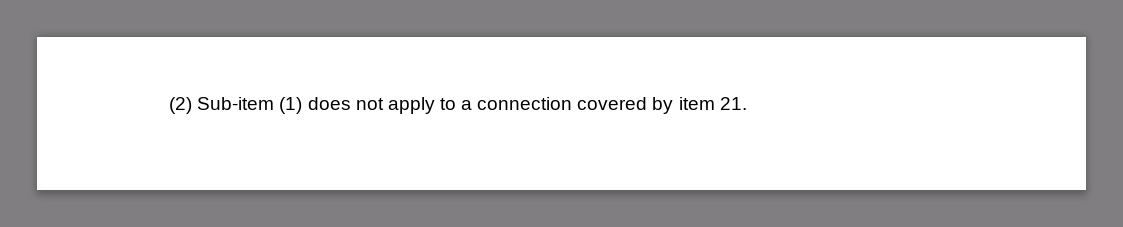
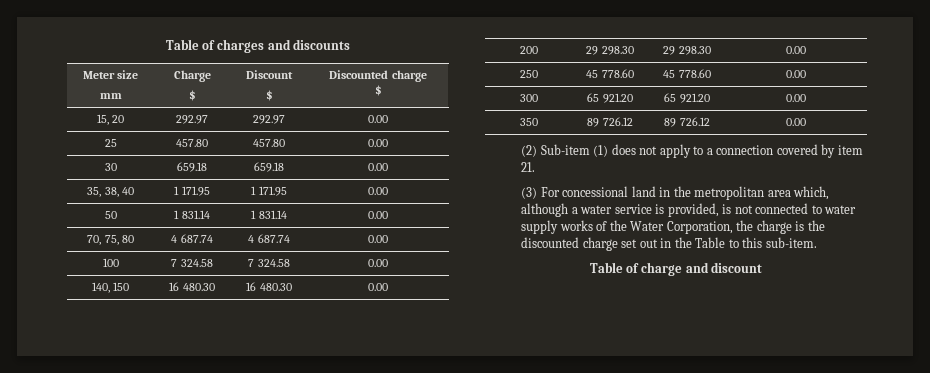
+ Table of charges and discounts
+ Meter size
+ mm | Charge
+ $ | Discount
+ $ | Discounted charge
+ $
+ 15, 20 | 292.97 | 292.97 | 0.00
+ 25 | 457.80 | 457.80 | 0.00
+ 30 | 659.18 | 659.18 | 0.00
+ 35, 38, 40 | 1 171.95 | 1 171.95 | 0.00
+ 50 | 1 831.14 | 1 831.14 | 0.00
+ 70, 75, 80 | 4 687.74 | 4 687.74 | 0.00
+ 100 | 7 324.58 | 7 324.58 | 0.00
+ 140, 150 | 16 480.30 | 16 480.30 | 0.00
+ 200 | 29 298.30 | 29 298.30 | 0.00
+ 250 | 45 778.60 | 45 778.60 | 0.00
+ 300 | 65 921.20 | 65 921.20 | 0.00
+ 350 | 89 726.12 | 89 726.12 | 0.00
+ (3) For concessional land in the metropolitan area which, although a water service is provided, is not connected to water supply works of the Water Corporation, the charge is the discounted charge set out in the Table to this sub-item.
+ Table of charge and discount

